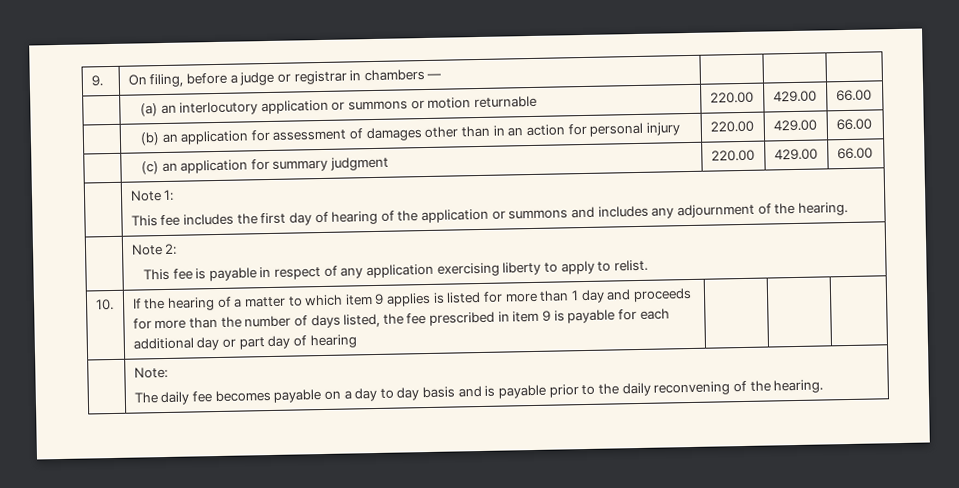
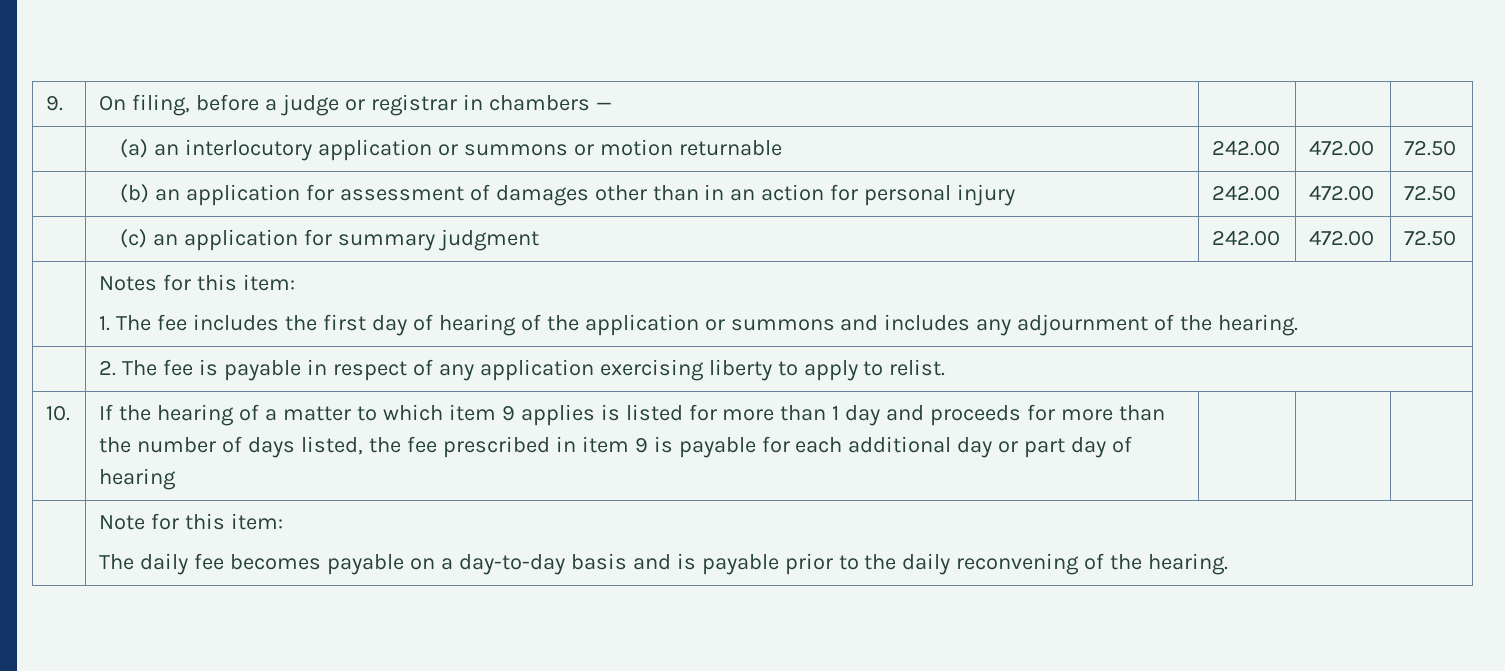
- | (a) an interlocutory application or summons or motion returnable | 220.00 | 429.00 | 66.00
+ | (a) an interlocutory application or summons or motion returnable | 242.00 | 472.00 | 72.50
- | (b) an application for assessment of damages other than in an action for personal injury | 220.00 | 429.00 | 66.00
+ | (b) an application for assessment of damages other than in an action for personal injury | 242.00 | 472.00 | 72.50
- | (c) an application for summary judgment | 220.00 | 429.00 | 66.00
- | Note 1:
- This fee includes the first day of hearing of the application or summons and includes any adjournment of the hearing.
+ | (c) an application for summary judgment | 242.00 | 472.00 | 72.50
+ | Notes for this item:
+ 1. The fee includes the first day of hearing of the application or summons and includes any adjournment of the hearing.
- | Note 2:
- This fee is payable in respect of any application exercising liberty to apply to relist.
+ | 2. The fee is payable in respect of any application exercising liberty to apply to relist.
- | Note:
- The daily fee becomes payable on a day to day basis and is payable prior to the daily reconvening of the hearing.
+ | Note for this item:
+ The daily fee becomes payable on a day-to-day basis and is payable prior to the daily reconvening of the hearing.

